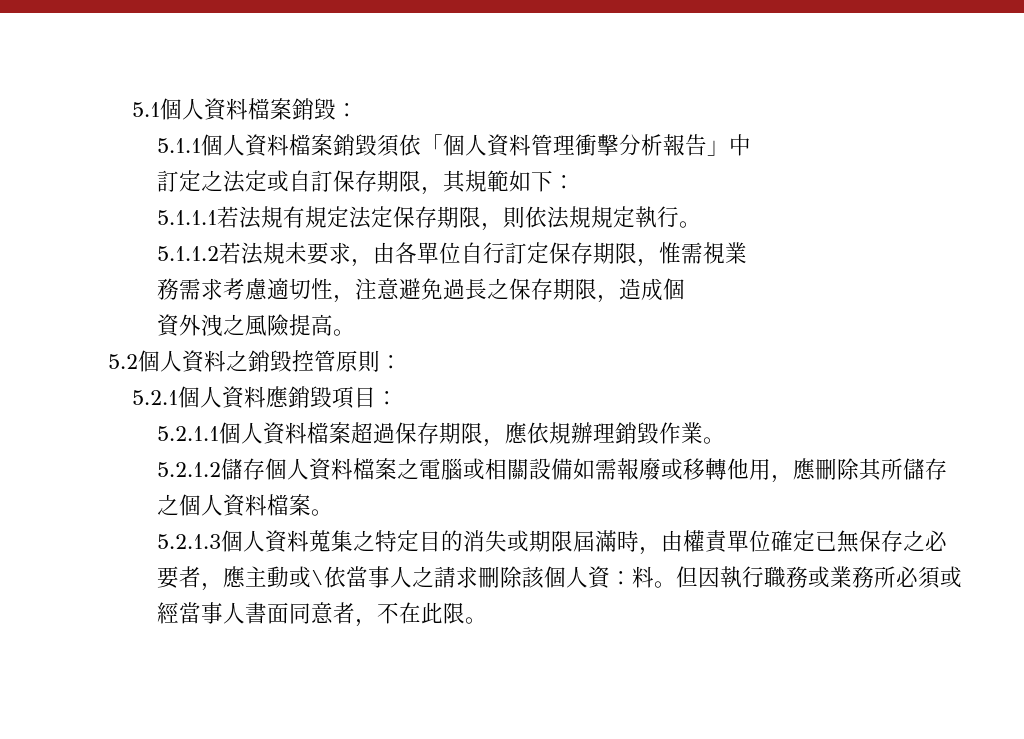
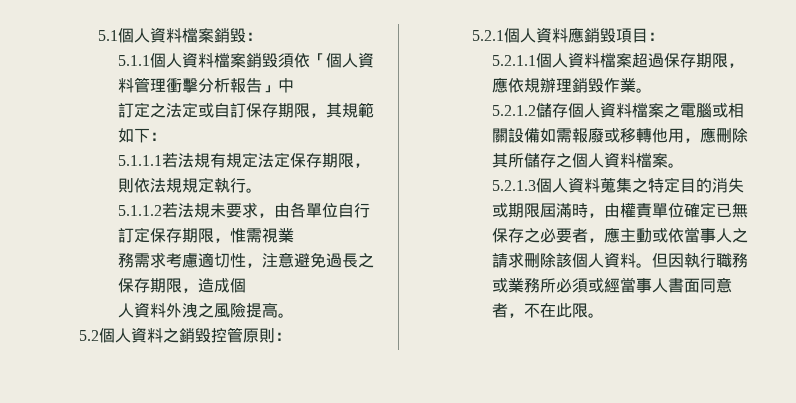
- 資外洩之風險提高。
+ 人資料外洩之風險提高。
- 5.2.1.3個人資料蒐集之特定目的消失或期限屆滿時，由權責單位確定已無保存之必要者，應主動或\依當事人之請求刪除該個人資：料。
+ 5.2.1.3個人資料蒐集之特定目的消失或期限屆滿時，由權責單位確定已無保存之必要者，應主動或依當事人之請求刪除該個人資料。

